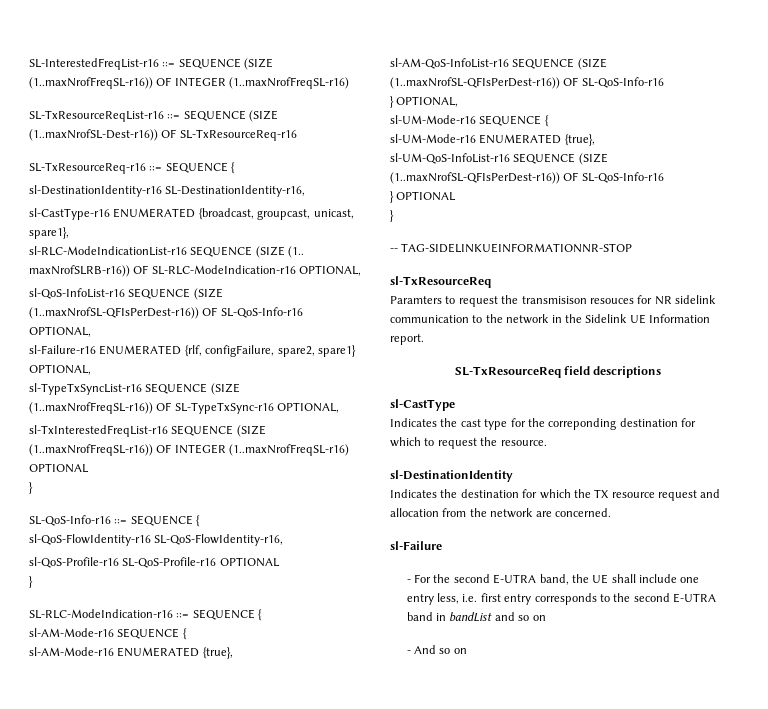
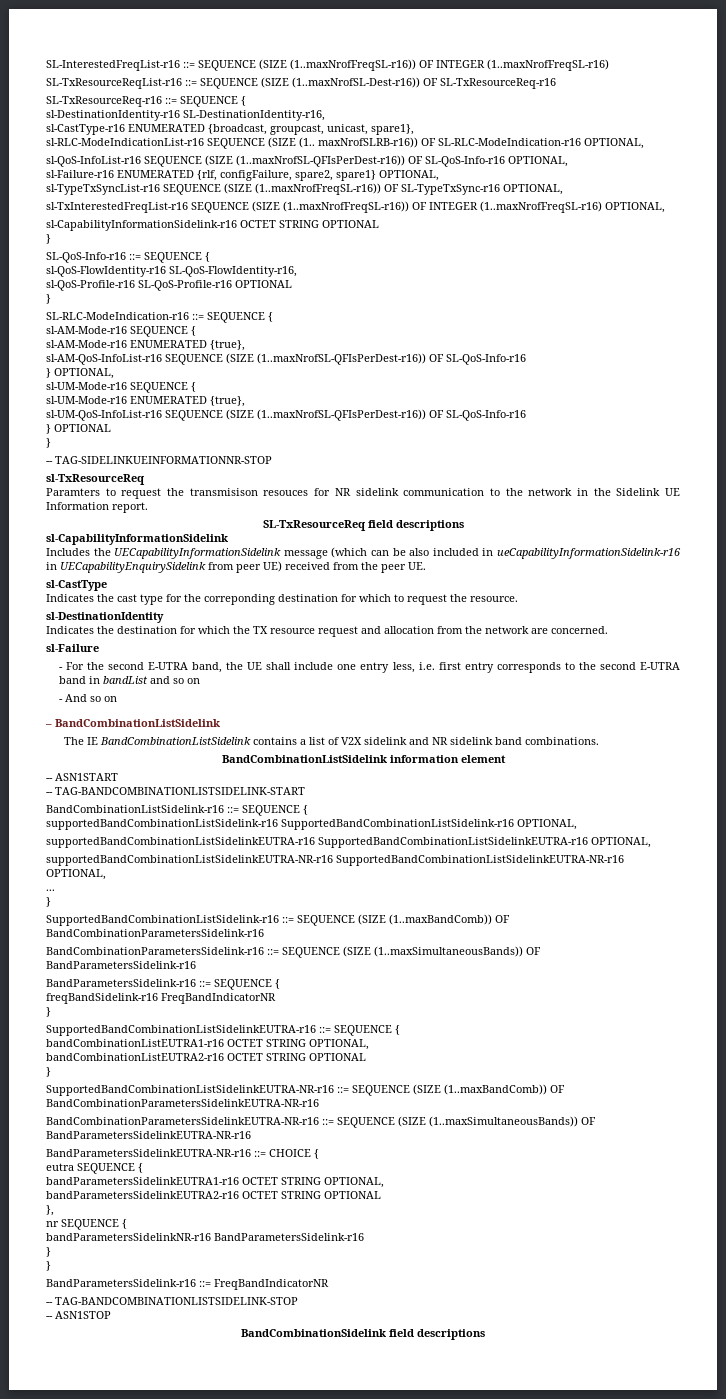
- sl-TxInterestedFreqList-r16 SEQUENCE (SIZE (1..maxNrofFreqSL-r16)) OF INTEGER (1..maxNrofFreqSL-r16) OPTIONAL
+ sl-TxInterestedFreqList-r16 SEQUENCE (SIZE (1..maxNrofFreqSL-r16)) OF INTEGER (1..maxNrofFreqSL-r16) OPTIONAL,
+ sl-CapabilityInformationSidelink-r16 OCTET STRING OPTIONAL
+ sl-CapabilityInformationSidelink
+ Includes the UECapabilityInformationSidelink message (which can be also included in ueCapabilityInformationSidelink-r16 in UECapabilityEnquirySidelink from peer UE) received from the peer UE.
+ – BandCombinationListSidelink
+ The IE BandCombinationListSidelink contains a list of V2X sidelink and NR sidelink band combinations.
+ BandCombinationListSidelink information element
+ -- ASN1START
+ -- TAG-BANDCOMBINATIONLISTSIDELINK-START
+ BandCombinationListSidelink-r16 ::= SEQUENCE {
+ supportedBandCombinationListSidelink-r16 SupportedBandCombinationListSidelink-r16 OPTIONAL,
+ supportedBandCombinationListSidelinkEUTRA-r16 SupportedBandCombinationListSidelinkEUTRA-r16 OPTIONAL,
+ supportedBandCombinationListSidelinkEUTRA-NR-r16 SupportedBandCombinationListSidelinkEUTRA-NR-r16 OPTIONAL,
+ ...
+ }
+ SupportedBandCombinationListSidelink-r16 ::= SEQUENCE (SIZE (1..maxBandComb)) OF BandCombinationParametersSidelink-r16
+ BandCombinationParametersSidelink-r16 ::= SEQUENCE (SIZE (1..maxSimultaneousBands)) OF BandParametersSidelink-r16
+ BandParametersSidelink-r16 ::= SEQUENCE {
+ freqBandSidelink-r16 FreqBandIndicatorNR
+ }
+ SupportedBandCombinationListSidelinkEUTRA-r16 ::= SEQUENCE {
+ bandCombinationListEUTRA1-r16 OCTET STRING OPTIONAL,
+ bandCombinationListEUTRA2-r16 OCTET STRING OPTIONAL
+ }
+ SupportedBandCombinationListSidelinkEUTRA-NR-r16 ::= SEQUENCE (SIZE (1..maxBandComb)) OF BandCombinationParametersSidelinkEUTRA-NR-r16
+ BandCombinationParametersSidelinkEUTRA-NR-r16 ::= SEQUENCE (SIZE (1..maxSimultaneousBands)) OF BandParametersSidelinkEUTRA-NR-r16
+ BandParametersSidelinkEUTRA-NR-r16 ::= CHOICE {
+ eutra SEQUENCE {
+ bandParametersSidelinkEUTRA1-r16 OCTET STRING OPTIONAL,
+ bandParametersSidelinkEUTRA2-r16 OCTET STRING OPTIONAL
+ },
+ nr SEQUENCE {
+ bandParametersSidelinkNR-r16 BandParametersSidelink-r16
+ }
+ }
+ BandParametersSidelink-r16 ::= FreqBandIndicatorNR
+ -- TAG-BANDCOMBINATIONLISTSIDELINK-STOP
+ -- ASN1STOP
+ BandCombinationSidelink field descriptions

